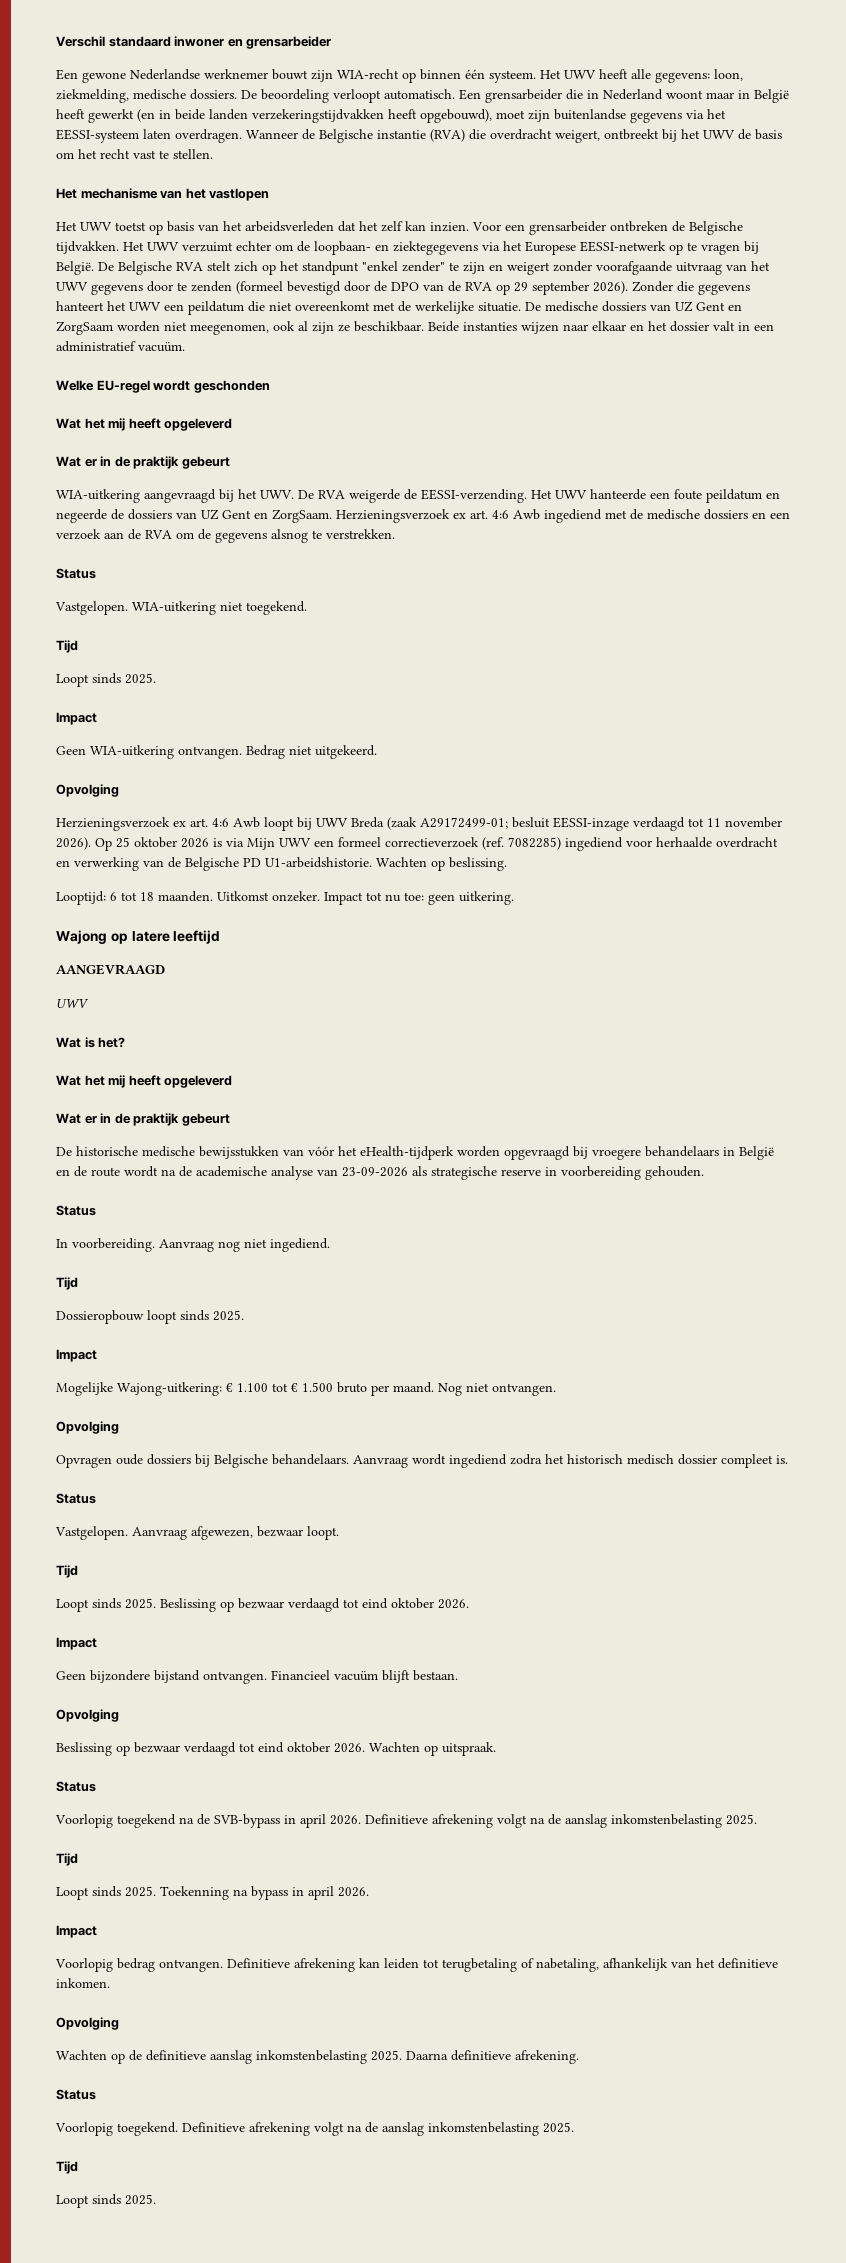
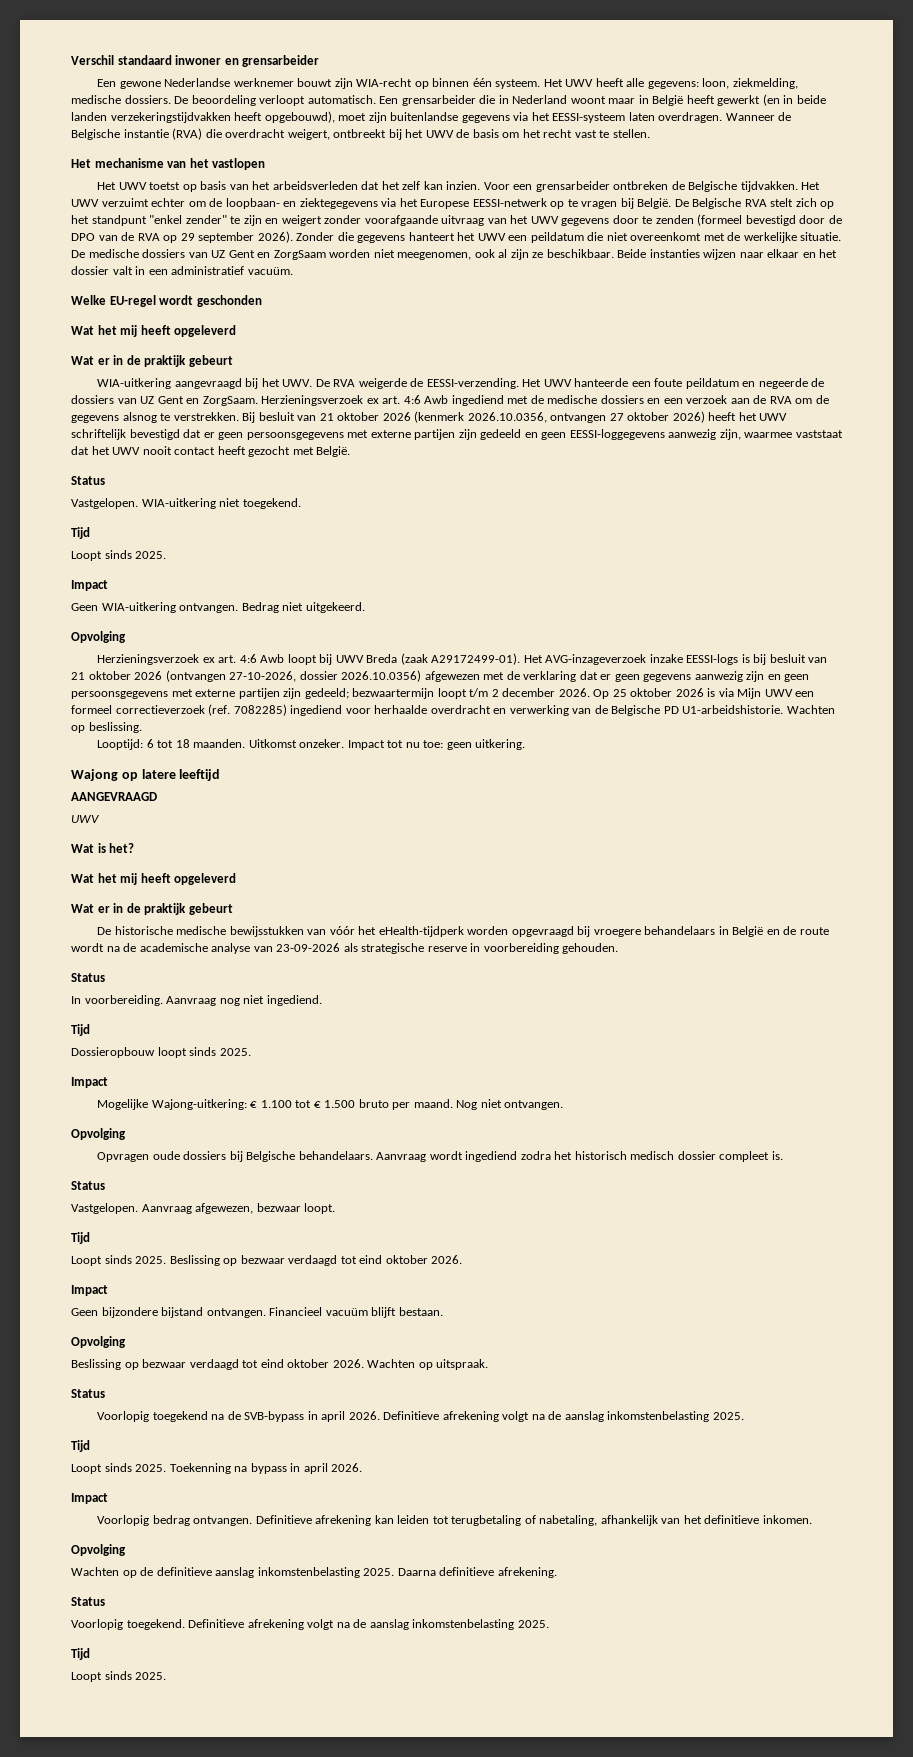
+ Bij besluit van 21 oktober 2026 (kenmerk 2026.10.0356, ontvangen 27 oktober 2026) heeft het UWV schriftelijk bevestigd dat er geen persoonsgegevens met externe partijen zijn gedeeld en geen EESSI-loggegevens aanwezig zijn, waarmee vaststaat dat het UWV nooit contact heeft gezocht met België.
- Herzieningsverzoek ex art. 4:6 Awb loopt bij UWV Breda (zaak A29172499-01; besluit EESSI-inzage verdaagd tot 11 november 2026).
+ Herzieningsverzoek ex art. 4:6 Awb loopt bij UWV Breda (zaak A29172499-01). Het AVG-inzageverzoek inzake EESSI-logs is bij besluit van 21 oktober 2026 (ontvangen 27-10-2026, dossier 2026.10.0356) afgewezen met de verklaring dat er geen gegevens aanwezig zijn en geen persoonsgegevens met externe partijen zijn gedeeld; bezwaartermijn loopt t/m 2 december 2026.

